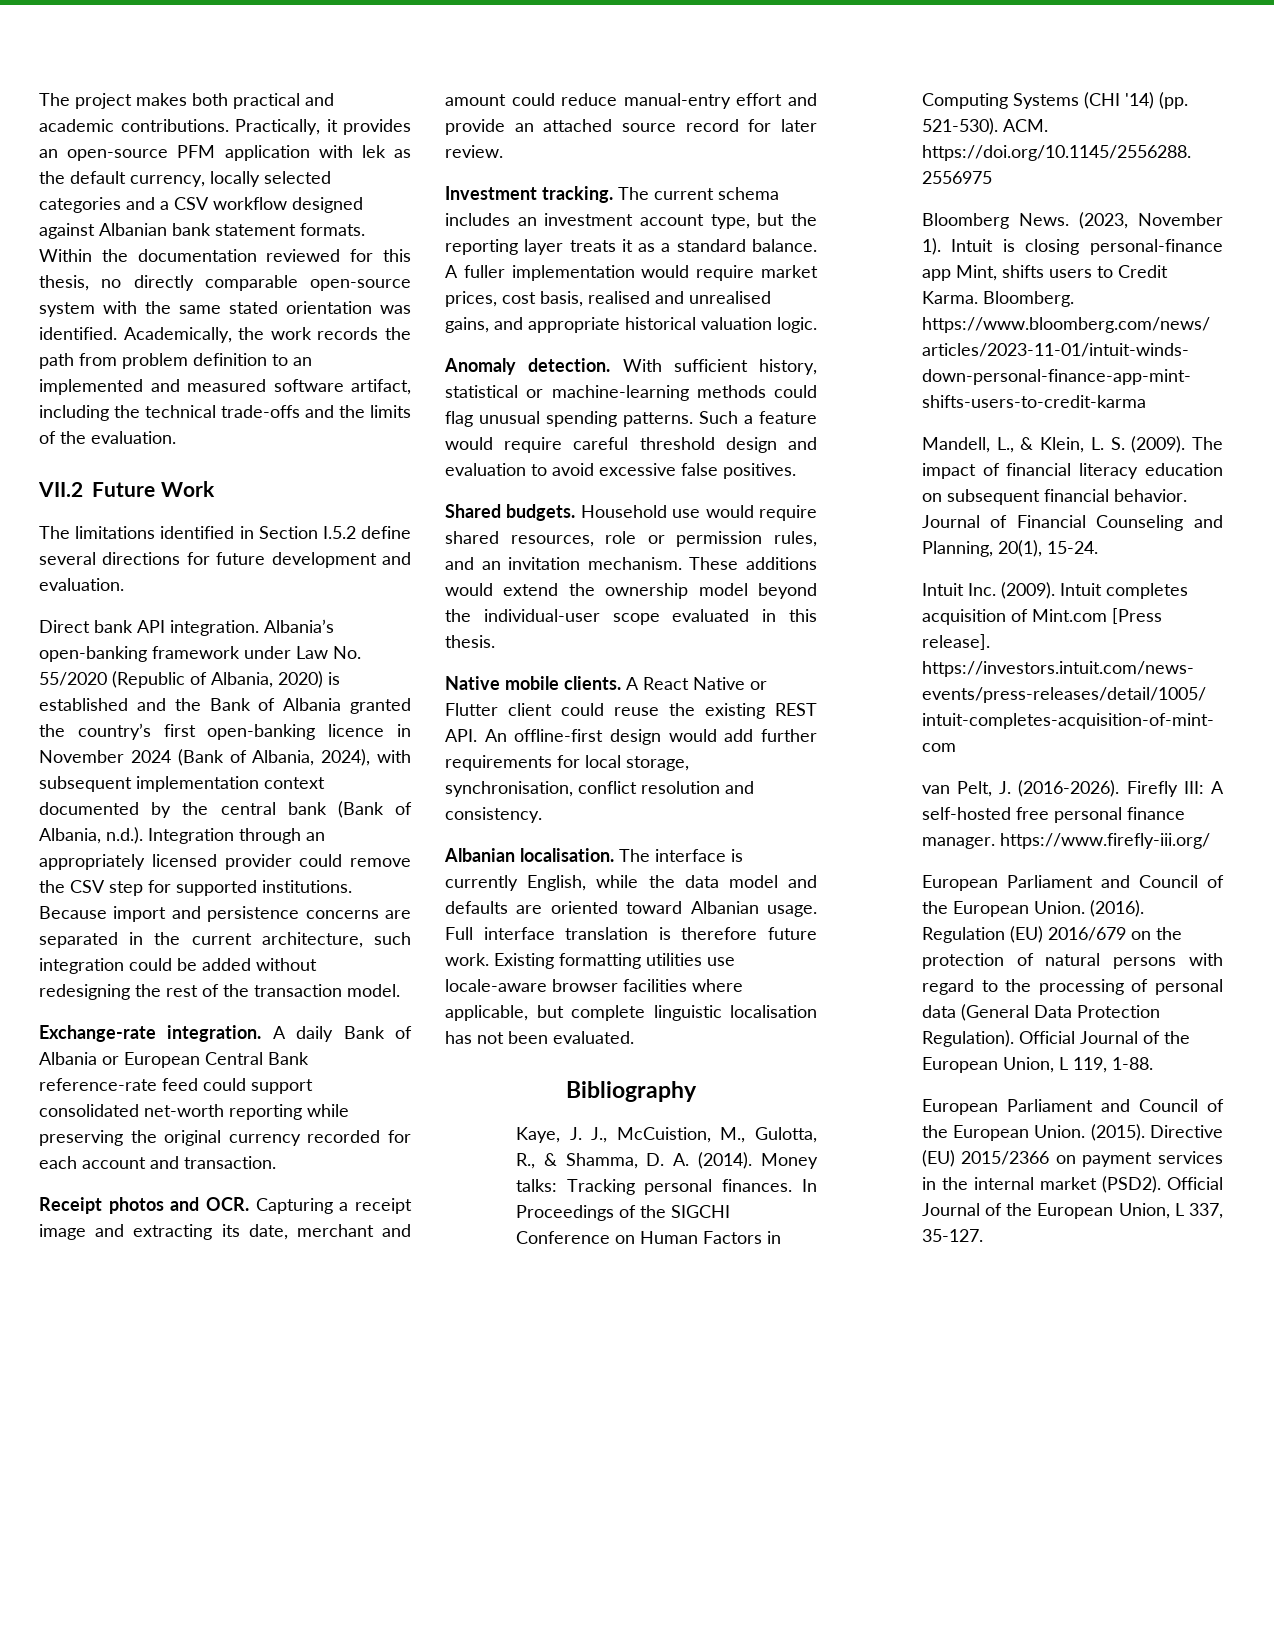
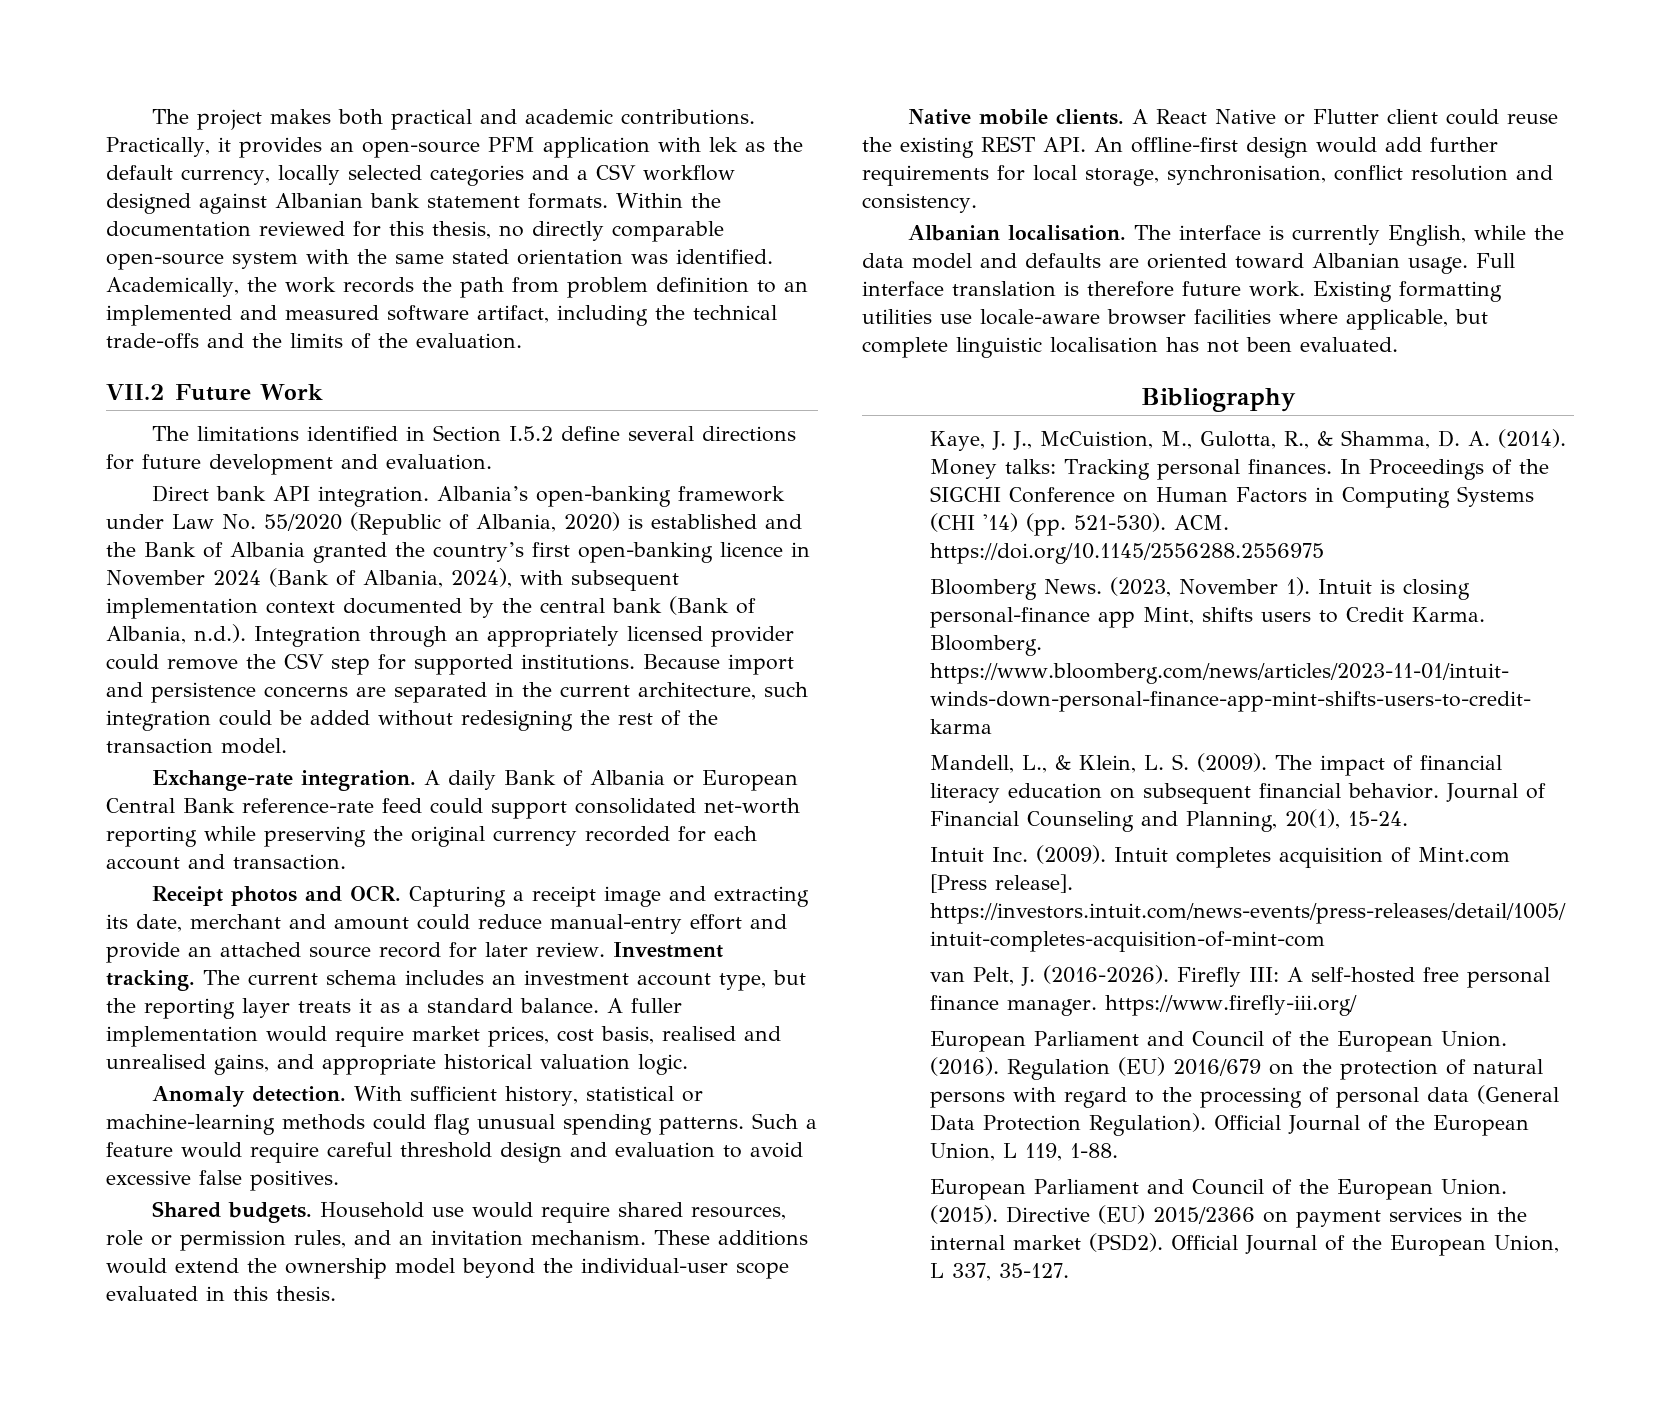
- Receipt photos and OCR. Capturing a receipt image and extracting its date, merchant and amount could reduce manual-entry effort and provide an attached source record for later review.
- Investment tracking.
+ Receipt photos and OCR. Capturing a receipt image and extracting its date, merchant and amount could reduce manual-entry effort and provide an attached source record for later review. Investment tracking.

